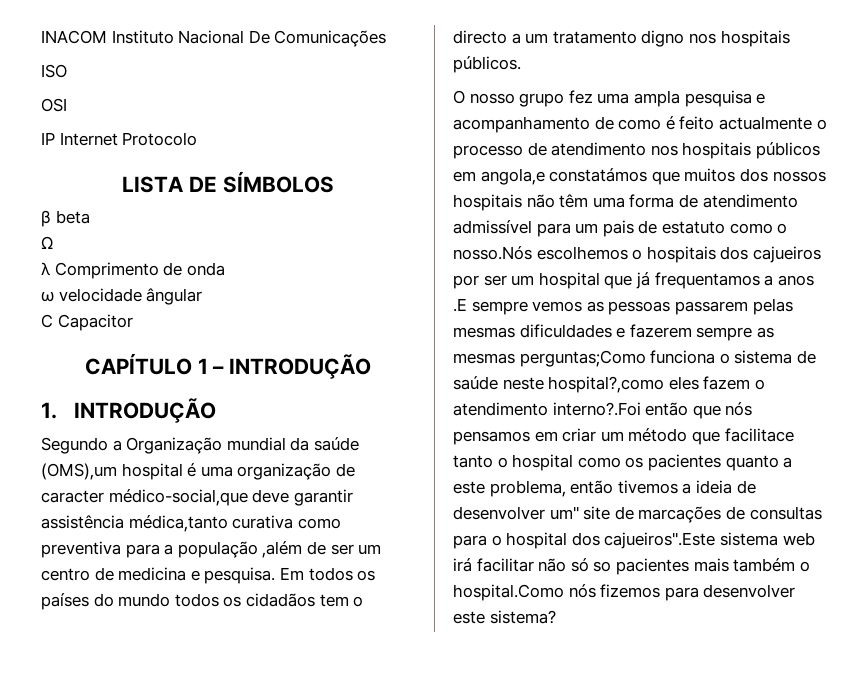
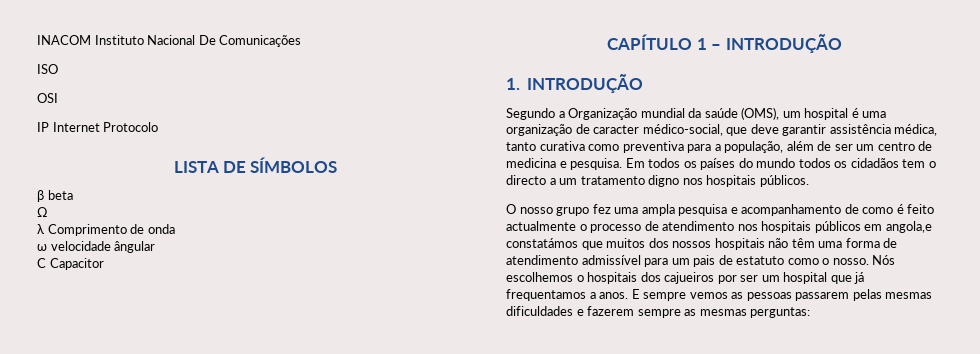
- Segundo a Organização mundial da saúde (OMS),um hospital é uma organização de caracter médico-social,que deve garantir assistência médica,tanto curativa como preventiva para a população ,além de ser um centro de medicina e pesquisa.
+ Segundo a Organização mundial da saúde (OMS), um hospital é uma organização de caracter médico-social, que deve garantir assistência médica, tanto curativa como preventiva para a população, além de ser um centro de medicina e pesquisa.
- O nosso grupo fez uma ampla pesquisa e acompanhamento de como é feito actualmente o processo de atendimento nos hospitais públicos em angola,e constatámos que muitos dos nossos hospitais não têm uma forma de atendimento admissível para um pais de estatuto como o nosso.Nós escolhemos o hospitais dos cajueiros por ser um hospital que já frequentamos a anos .E sempre vemos as pessoas passarem pelas mesmas dificuldades e fazerem sempre as mesmas perguntas;Como funciona o sistema de saúde neste hospital?,como eles fazem o atendimento interno?.Foi então que nós pensamos em criar um método que facilitace tanto o hospital como os pacientes quanto a este problema, então tivemos a ideia de desenvolver um" site de marcações de consultas para o hospital dos cajueiros".Este sistema web irá facilitar não só so pacientes mais também o hospital.Como nós fizemos para desenvolver este sistema?
+ O nosso grupo fez uma ampla pesquisa e acompanhamento de como é feito actualmente o processo de atendimento nos hospitais públicos em angola,e constatámos que muitos dos nossos hospitais não têm uma forma de atendimento admissível para um pais de estatuto como o nosso. Nós escolhemos o hospitais dos cajueiros por ser um hospital que já frequentamos a anos. E sempre vemos as pessoas passarem pelas mesmas dificuldades e fazerem sempre as mesmas perguntas:

